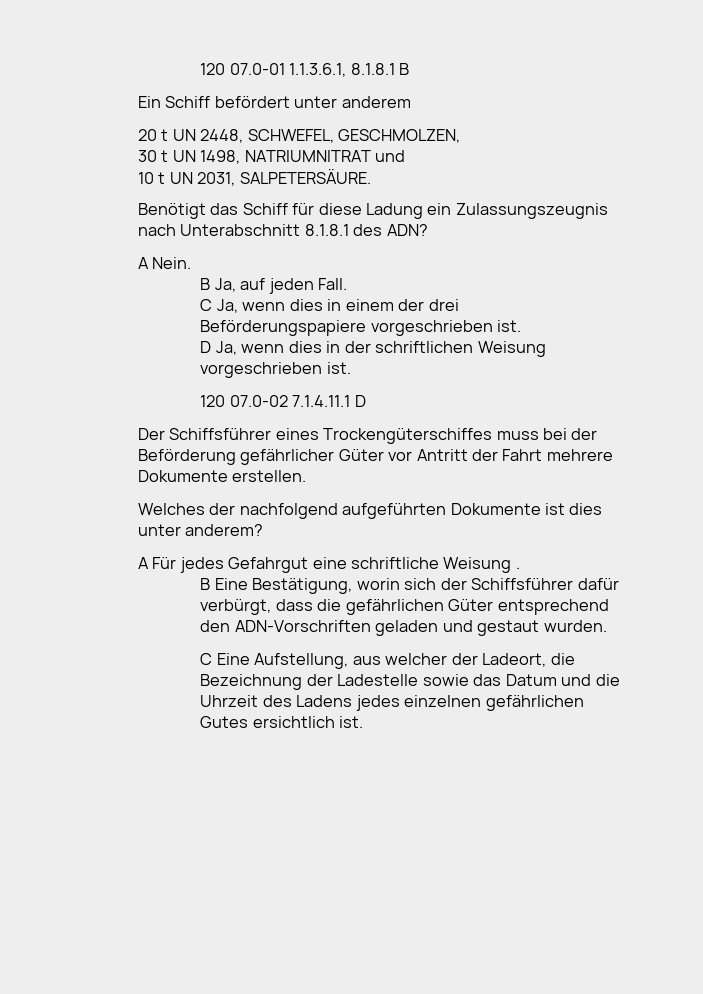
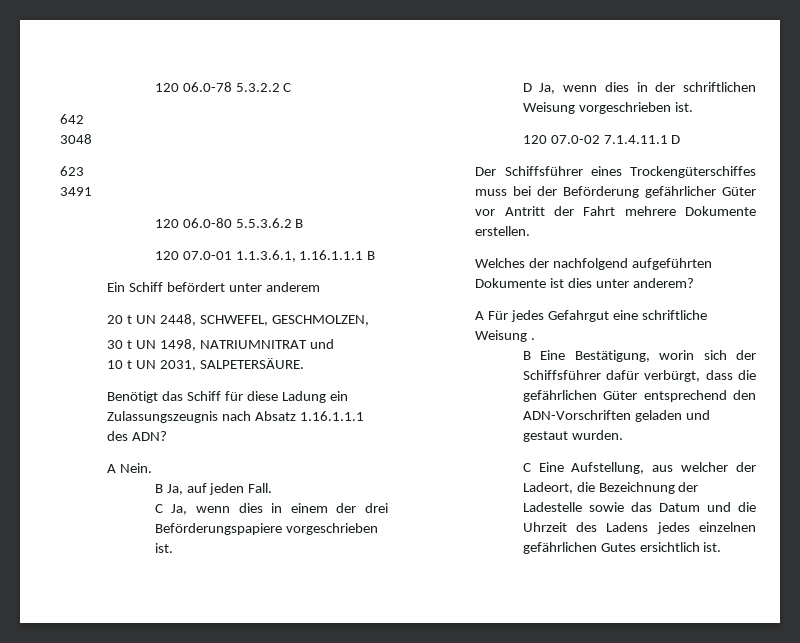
- 120 07.0-01 1.1.3.6.1, 8.1.8.1 B
+ 120 06.0-78 5.3.2.2 C
+ 642
+ 3048
+ 623
+ 3491
+ 120 06.0-80 5.5.3.6.2 B
+ 120 07.0-01 1.1.3.6.1, 1.16.1.1.1 B
- Benötigt das Schiff für diese Ladung ein Zulassungszeugnis nach Unterabschnitt 8.1.8.1 des ADN?
+ Benötigt das Schiff für diese Ladung ein Zulassungszeugnis nach Absatz 1.16.1.1.1 des ADN?

